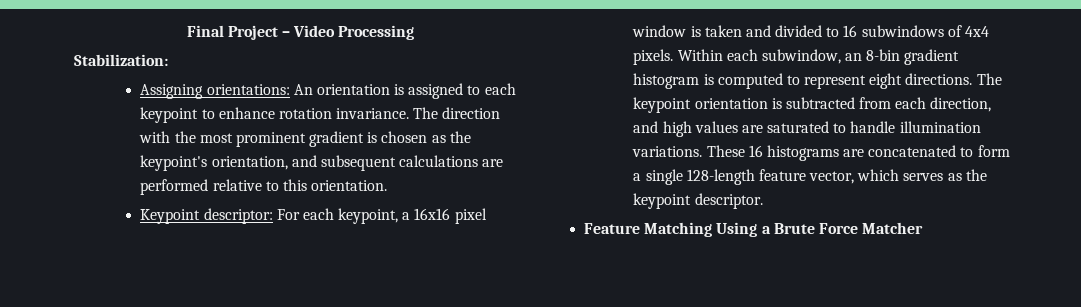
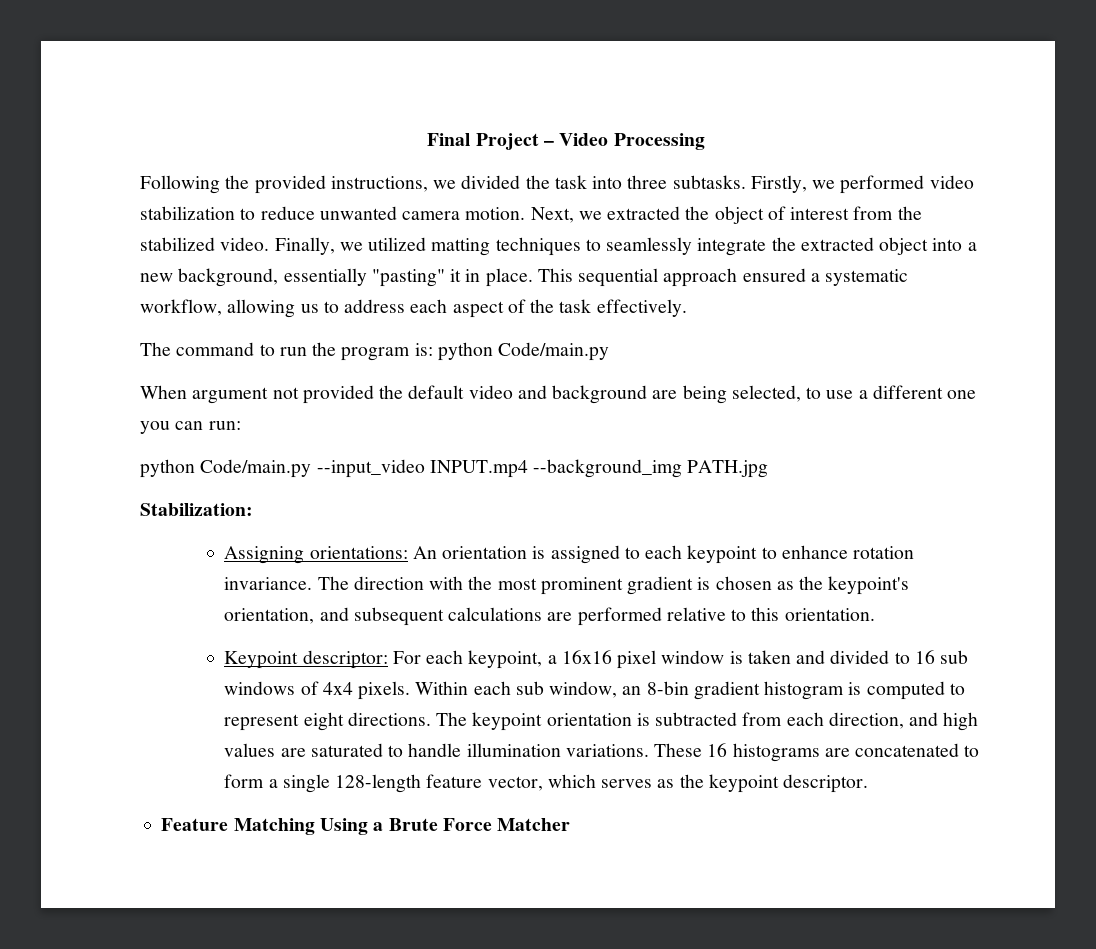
+ Following the provided instructions, we divided the task into three subtasks. Firstly, we performed video stabilization to reduce unwanted camera motion. Next, we extracted the object of interest from the stabilized video. Finally, we utilized matting techniques to seamlessly integrate the extracted object into a new background, essentially "pasting" it in place. This sequential approach ensured a systematic workflow, allowing us to address each aspect of the task effectively.
+ The command to run the program is: python Code/main.py
+ When argument not provided the default video and background are being selected, to use a different one you can run:
+ python Code/main.py --input_video INPUT.mp4 --background_img PATH.jpg
- Keypoint descriptor: For each keypoint, a 16x16 pixel window is taken and divided to 16 subwindows of 4x4 pixels.
+ Keypoint descriptor: For each keypoint, a 16x16 pixel window is taken and divided to 16 sub windows of 4x4 pixels.
- Within each subwindow, an 8-bin gradient histogram is computed to represent eight directions.
+ Within each sub window, an 8-bin gradient histogram is computed to represent eight directions.

